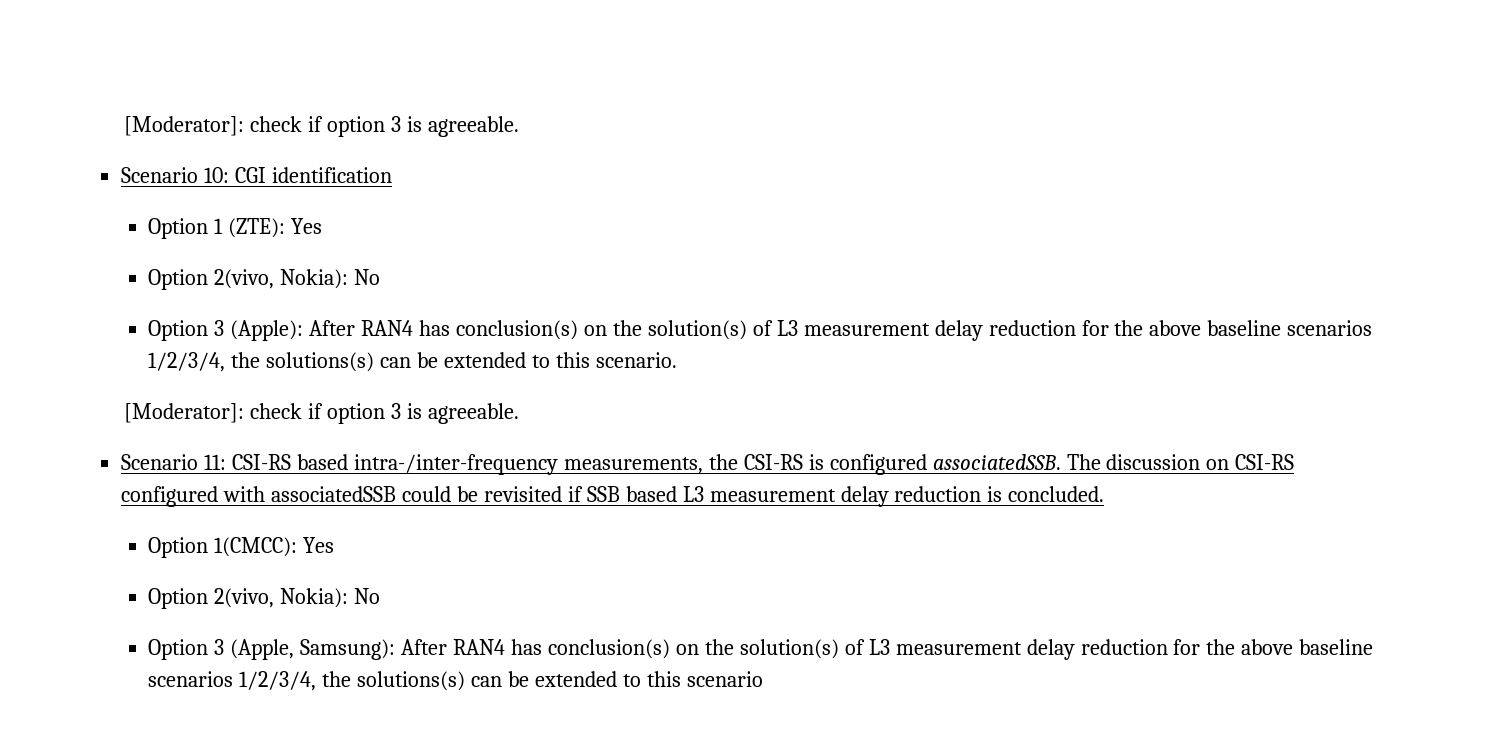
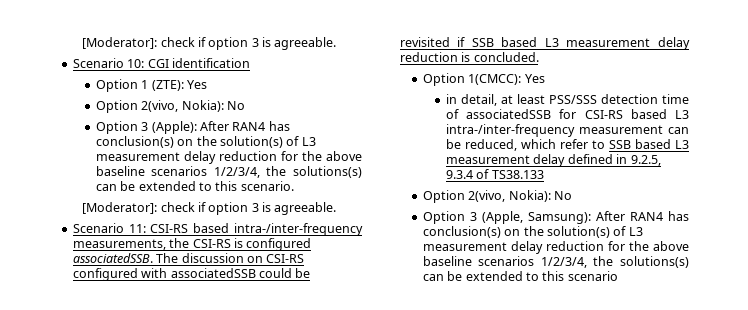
+ in detail, at least PSS/SSS detection time of associatedSSB for CSI-RS based L3 intra-/inter-frequency measurement can be reduced, which refer to SSB based L3 measurement delay defined in 9.2.5, 9.3.4 of TS38.133

